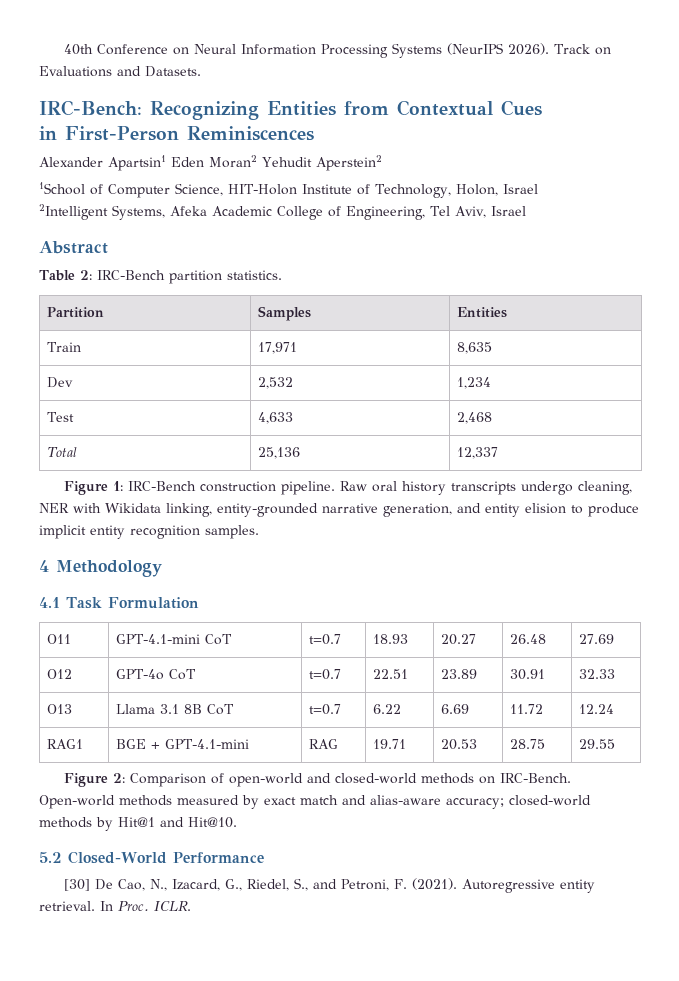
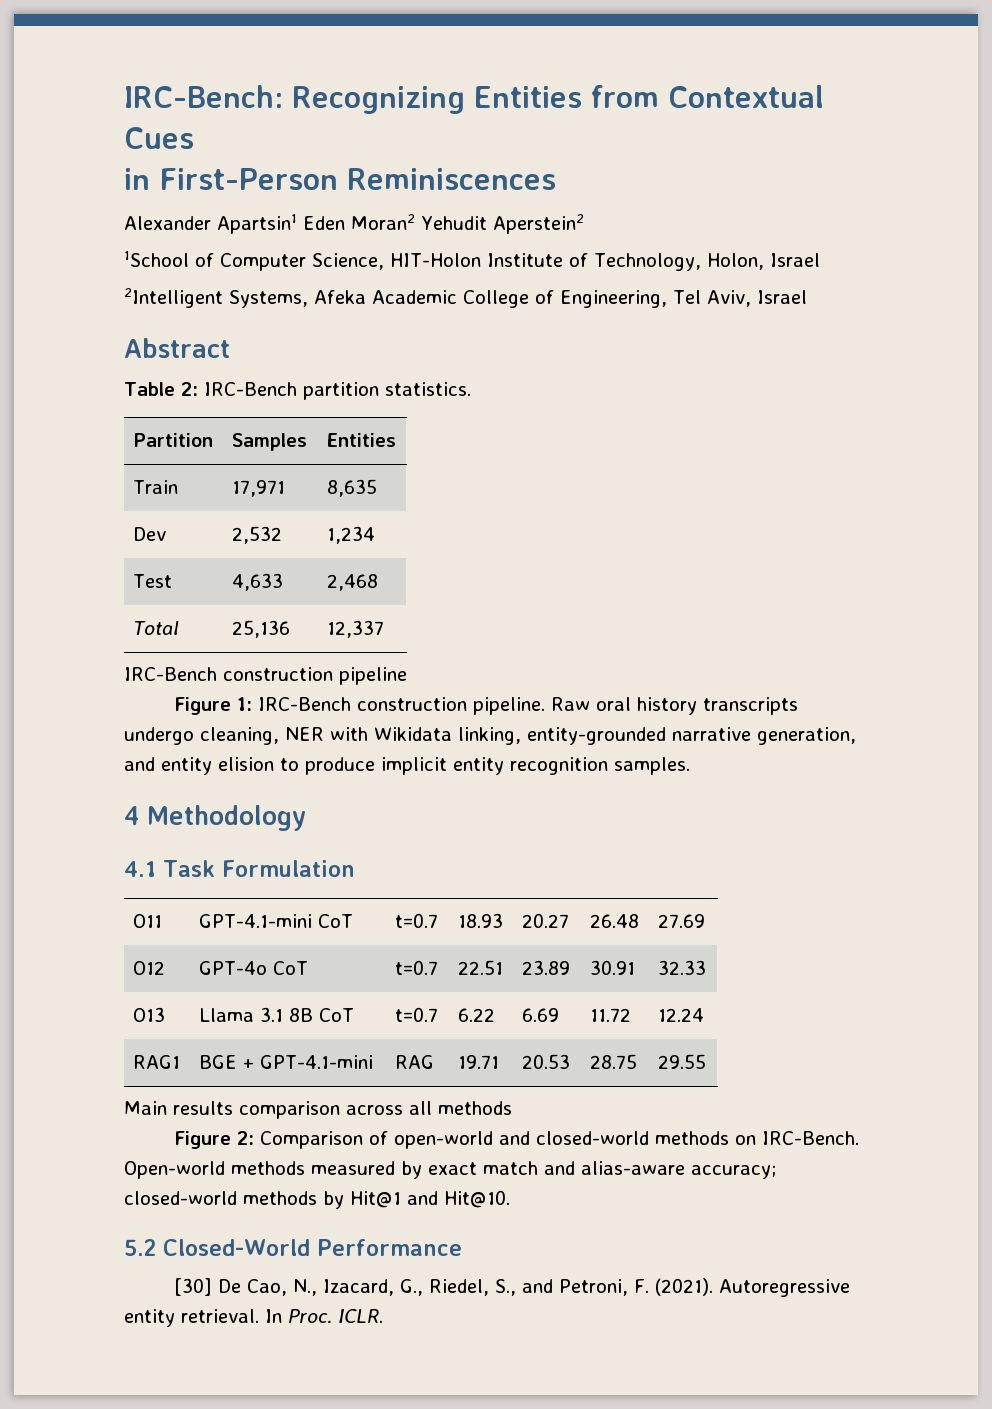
- 40th Conference on Neural Information Processing Systems (NeurIPS 2026). Track on Evaluations and Datasets.
+ IRC-Bench construction pipeline
+ Main results comparison across all methods

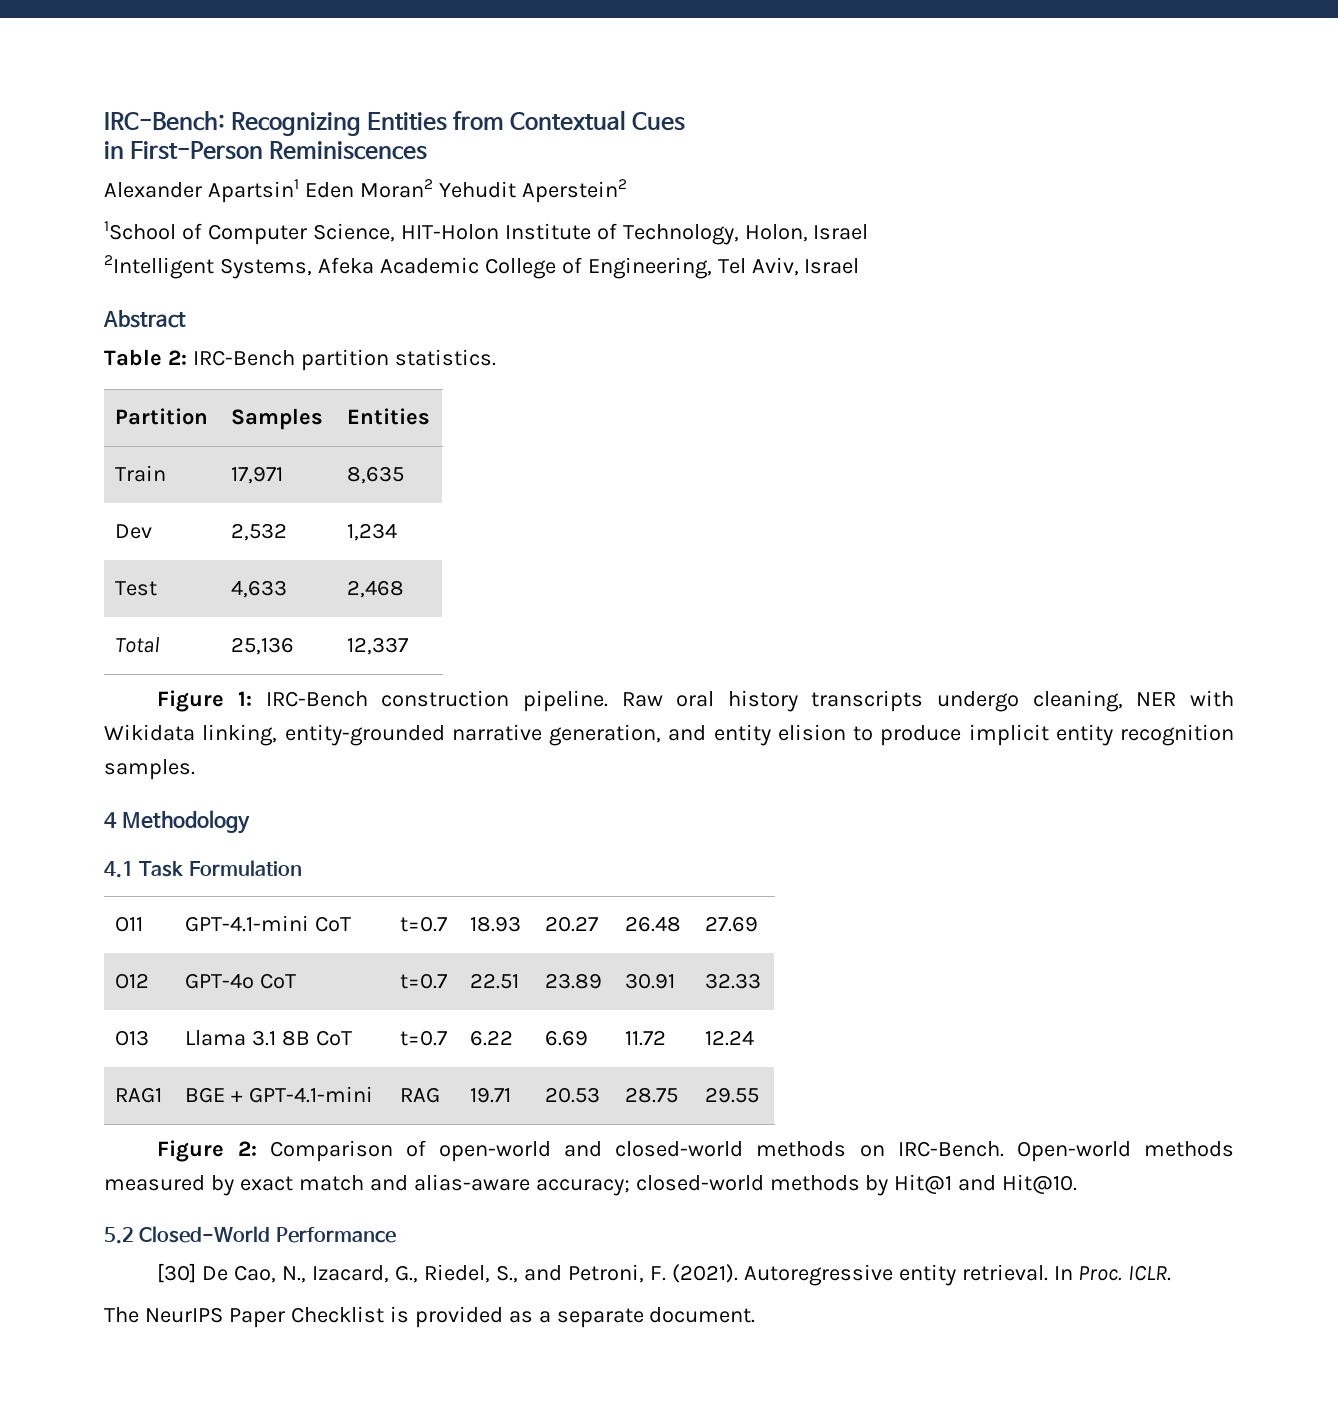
- IRC-Bench construction pipeline
- Main results comparison across all methods
+ The NeurIPS Paper Checklist is provided as a separate document.

